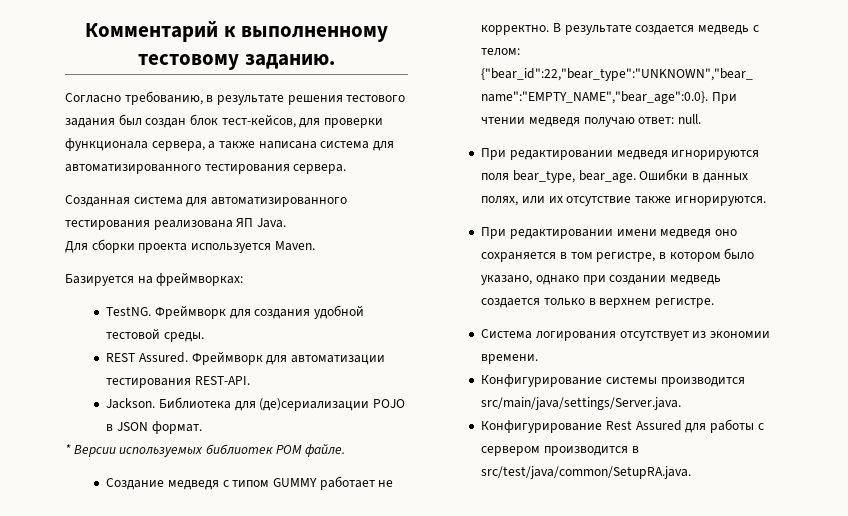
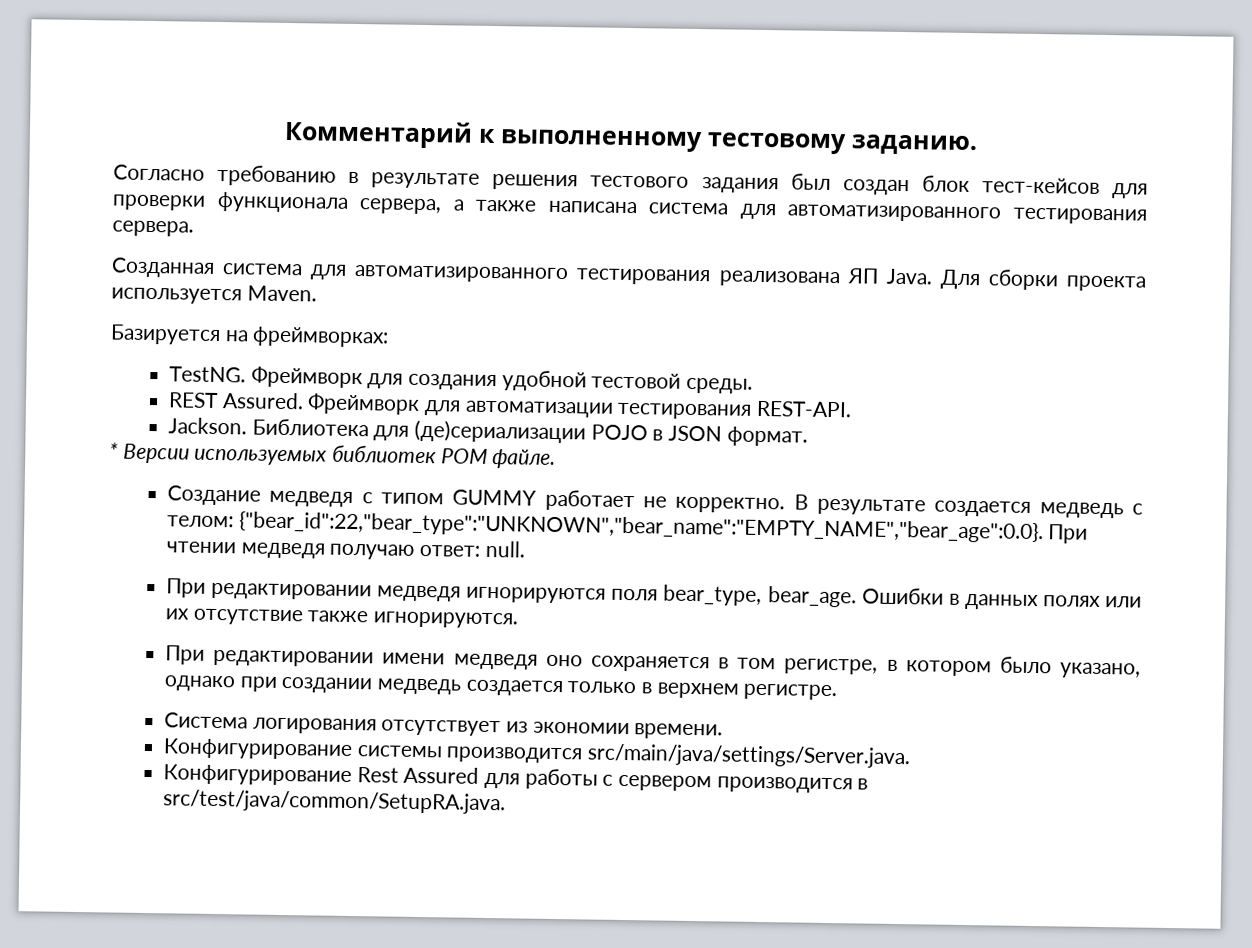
- Согласно требованию, в результате решения тестового задания был создан блок тест-кейсов, для проверки функционала сервера, а также написана система для автоматизированного тестирования сервера.
+ Согласно требованию в результате решения тестового задания был создан блок тест-кейсов для проверки функционала сервера, а также написана система для автоматизированного тестирования сервера.
- Созданная система для автоматизированного тестирования реализована ЯП Java.
- Для сборки проекта используется Maven.
+ Созданная система для автоматизированного тестирования реализована ЯП Java. Для сборки проекта используется Maven.
- Ошибки в данных полях, или их отсутствие также игнорируются.
+ Ошибки в данных полях или их отсутствие также игнорируются.

